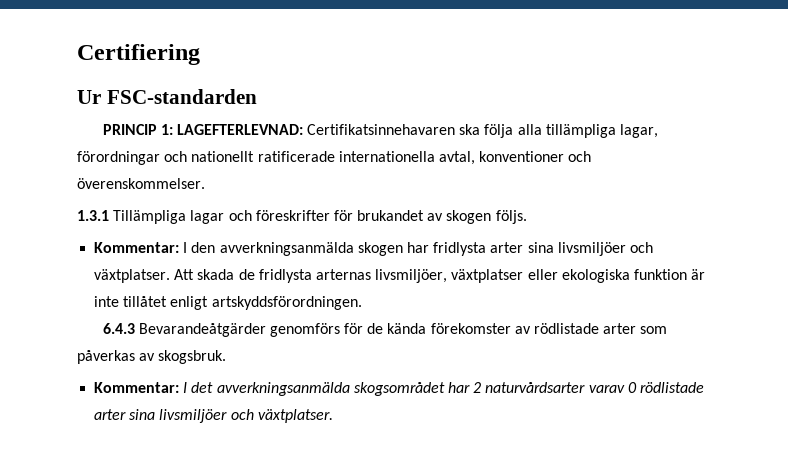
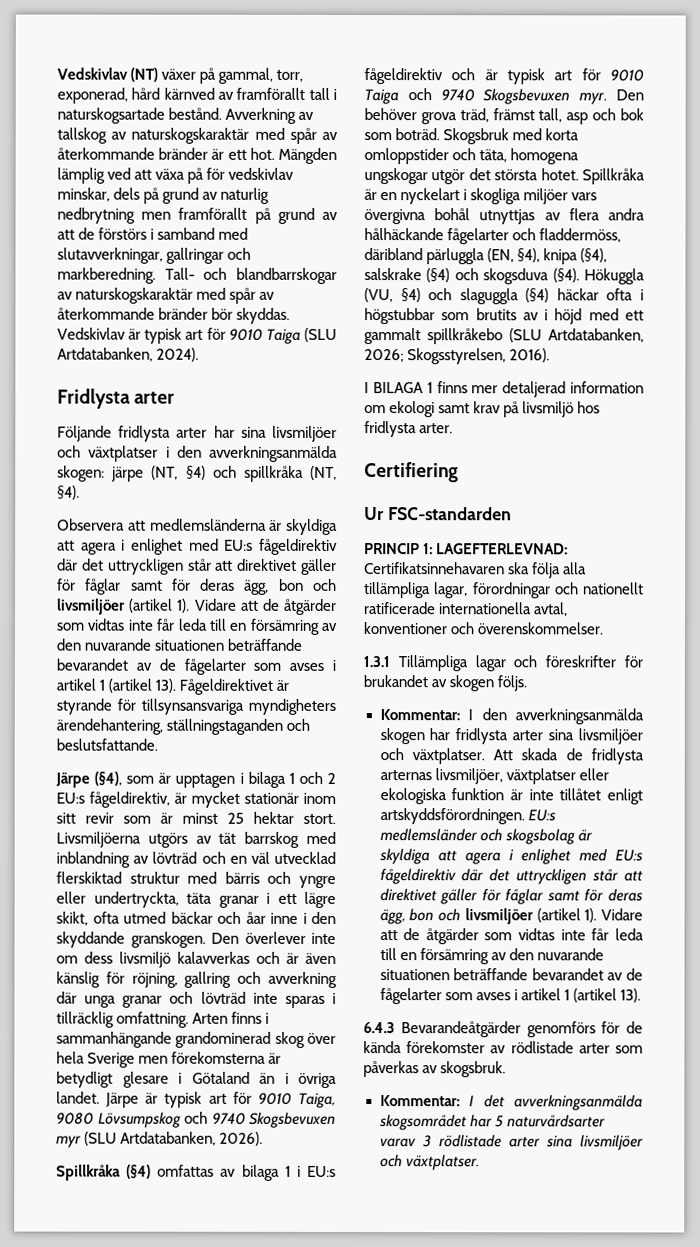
+ Vedskivlav (NT) växer på gammal, torr, exponerad, hård kärnved av framförallt tall i naturskogsartade bestånd. Avverkning av tallskog av naturskogskaraktär med spår av återkommande bränder är ett hot. Mängden lämplig ved att växa på för vedskivlav minskar, dels på grund av naturlig nedbrytning men framförallt på grund av att de förstörs i samband med slutavverkningar, gallringar och markberedning. Tall- och blandbarrskogar av naturskogskaraktär med spår av återkommande bränder bör skyddas. Vedskivlav är typisk art för 9010 Taiga (SLU Artdatabanken, 2024).
+ Fridlysta arter
+ Följande fridlysta arter har sina livsmiljöer och växtplatser i den avverkningsanmälda skogen: järpe (NT, §4) och spillkråka (NT, §4).
+ Observera att medlemsländerna är skyldiga att agera i enlighet med EU:s fågeldirektiv där det uttryckligen står att direktivet gäller för fåglar samt för deras ägg, bon och livsmiljöer (artikel 1). Vidare att de åtgärder som vidtas inte får leda till en försämring av den nuvarande situationen beträffande bevarandet av de fågelarter som avses i artikel 1 (artikel 13). Fågeldirektivet är styrande för tillsynsansvariga myndigheters ärendehantering, ställningstaganden och beslutsfattande.
+ Järpe (§4), som är upptagen i bilaga 1 och 2 EU:s fågeldirektiv, är mycket stationär inom sitt revir som är minst 25 hektar stort. Livsmiljöerna utgörs av tät barrskog med inblandning av lövträd och en väl utvecklad flerskiktad struktur med bärris och yngre eller undertryckta, täta granar i ett lägre skikt, ofta utmed bäckar och åar inne i den skyddande granskogen. Den överlever inte om dess livsmiljö kalavverkas och är även känslig för röjning, gallring och avverkning där unga granar och lövträd inte sparas i tillräcklig omfattning. Arten finns i sammanhängande grandominerad skog över hela Sverige men förekomsterna är betydligt glesare i Götaland än i övriga landet. Järpe är typisk art för 9010 Taiga, 9080 Lövsumpskog och 9740 Skogsbevuxen myr (SLU Artdatabanken, 2026).
+ Spillkråka (§4) omfattas av bilaga 1 i EU:s fågeldirektiv och är typisk art för 9010 Taiga och 9740 Skogsbevuxen myr. Den behöver grova träd, främst tall, asp och bok som boträd. Skogsbruk med korta omloppstider och täta, homogena ungskogar utgör det största hotet. Spillkråka är en nyckelart i skogliga miljöer vars övergivna bohål utnyttjas av flera andra hålhäckande fågelarter och fladdermöss, däribland pärluggla (EN, §4), knipa (§4), salskrake (§4) och skogsduva (§4). Hökuggla (VU, §4) och slaguggla (§4) häckar ofta i högstubbar som brutits av i höjd med ett gammalt spillkråkebo (SLU Artdatabanken, 2026; Skogsstyrelsen, 2016).
+ I BILAGA 1 finns mer detaljerad information om ekologi samt krav på livsmiljö hos fridlysta arter.
+ EU:s medlemsländer och skogsbolag är skyldiga att agera i enlighet med EU:s fågeldirektiv där det uttryckligen står att direktivet gäller för fåglar samt för deras ägg, bon och livsmiljöer (artikel 1). Vidare att de åtgärder som vidtas inte får leda till en försämring av den nuvarande situationen beträffande bevarandet av de fågelarter som avses i artikel 1 (artikel 13).
- Kommentar: I det avverkningsanmälda skogsområdet har 2 naturvårdsarter varav 0 rödlistade arter sina livsmiljöer och växtplatser.
+ Kommentar: I det avverkningsanmälda skogsområdet har 5 naturvårdsarter varav 3 rödlistade arter sina livsmiljöer och växtplatser.

